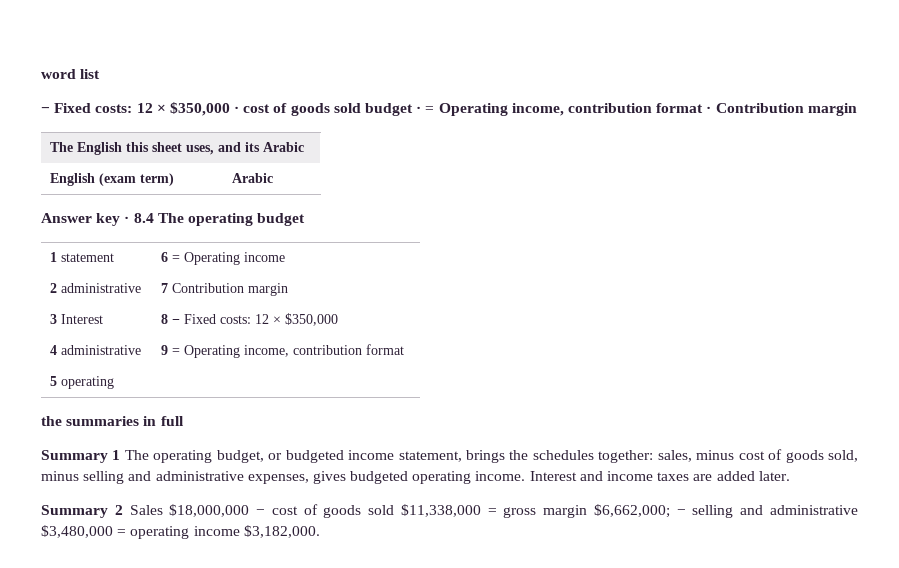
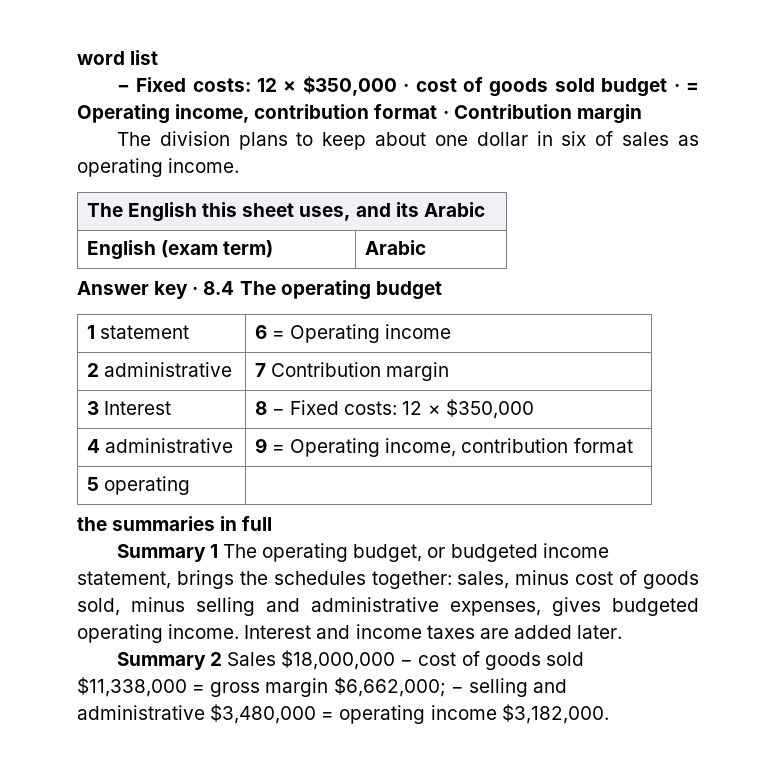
+ The division plans to keep about one dollar in six of sales as operating income.

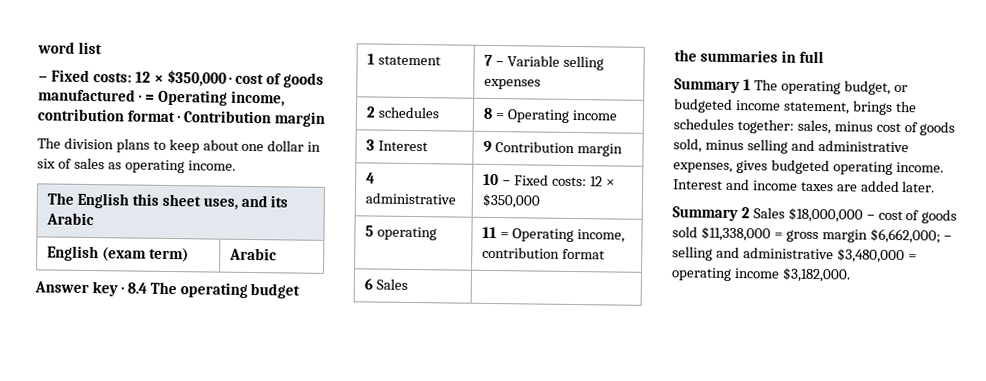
- − Fixed costs: 12 × $350,000 · cost of goods sold budget · = Operating income, contribution format · Contribution margin
+ − Fixed costs: 12 × $350,000 · cost of goods manufactured · = Operating income, contribution format · Contribution margin
- 1 statement | 6 = Operating income
+ 1 statement | 7 − Variable selling expenses
+ 2 schedules | 8 = Operating income
- 2 administrative | 7 Contribution margin
- 3 Interest | 8 − Fixed costs: 12 × $350,000
+ 3 Interest | 9 Contribution margin
+ 4 administrative | 10 − Fixed costs: 12 × $350,000
- 4 administrative | 9 = Operating income, contribution format
+ 5 operating | 11 = Operating income, contribution format
- 5 operating |
+ 6 Sales |

